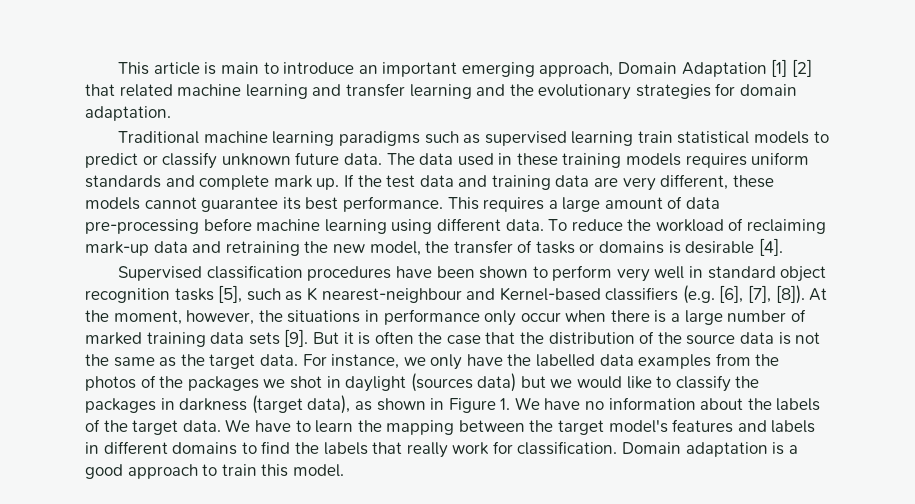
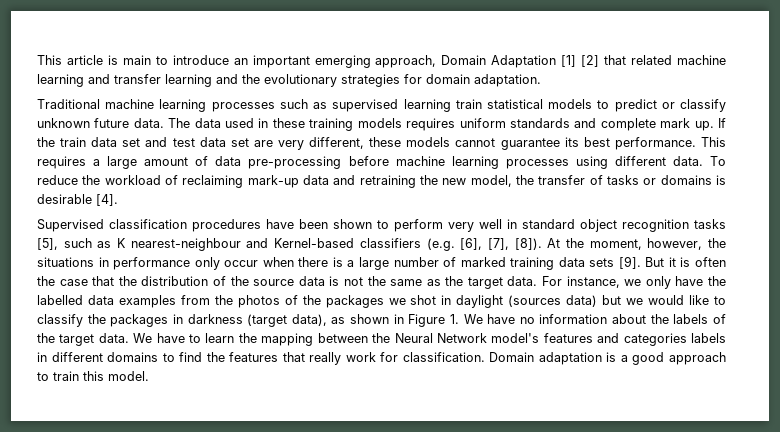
- Traditional machine learning paradigms such as supervised learning train statistical models to predict or classify unknown future data.
+ Traditional machine learning processes such as supervised learning train statistical models to predict or classify unknown future data.
- If the test data and training data are very different, these models cannot guarantee its best performance.
+ If the train data set and test data set are very different, these models cannot guarantee its best performance.
- This requires a large amount of data pre-processing before machine learning using different data.
+ This requires a large amount of data pre-processing before machine learning processes using different data.
- We have to learn the mapping between the target model's features and labels in different domains to find the labels that really work for classification.
+ We have to learn the mapping between the Neural Network model's features and categories labels in different domains to find the features that really work for classification.

